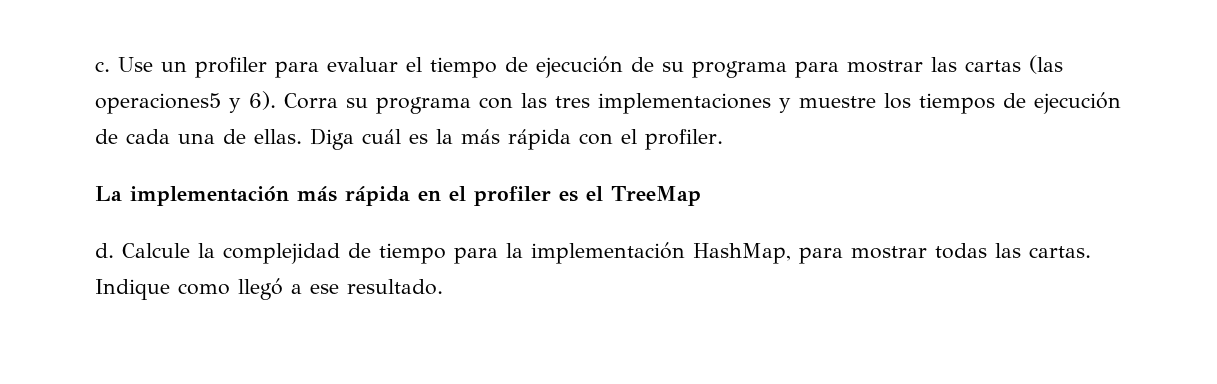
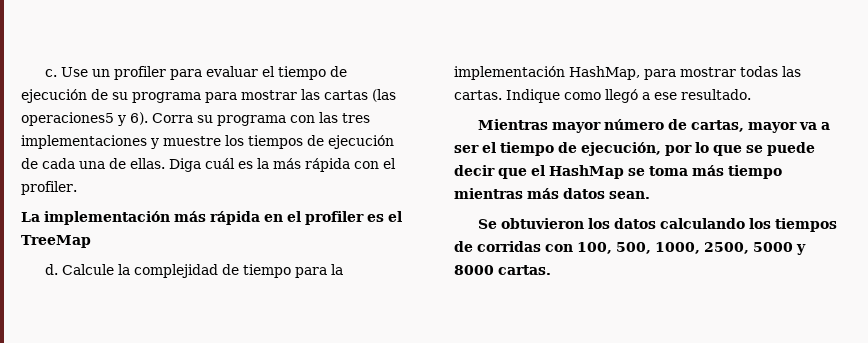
+ Mientras mayor número de cartas, mayor va a ser el tiempo de ejecución, por lo que se puede decir que el HashMap se toma más tiempo mientras más datos sean.
+ Se obtuvieron los datos calculando los tiempos de corridas con 100, 500, 1000, 2500, 5000 y 8000 cartas.

